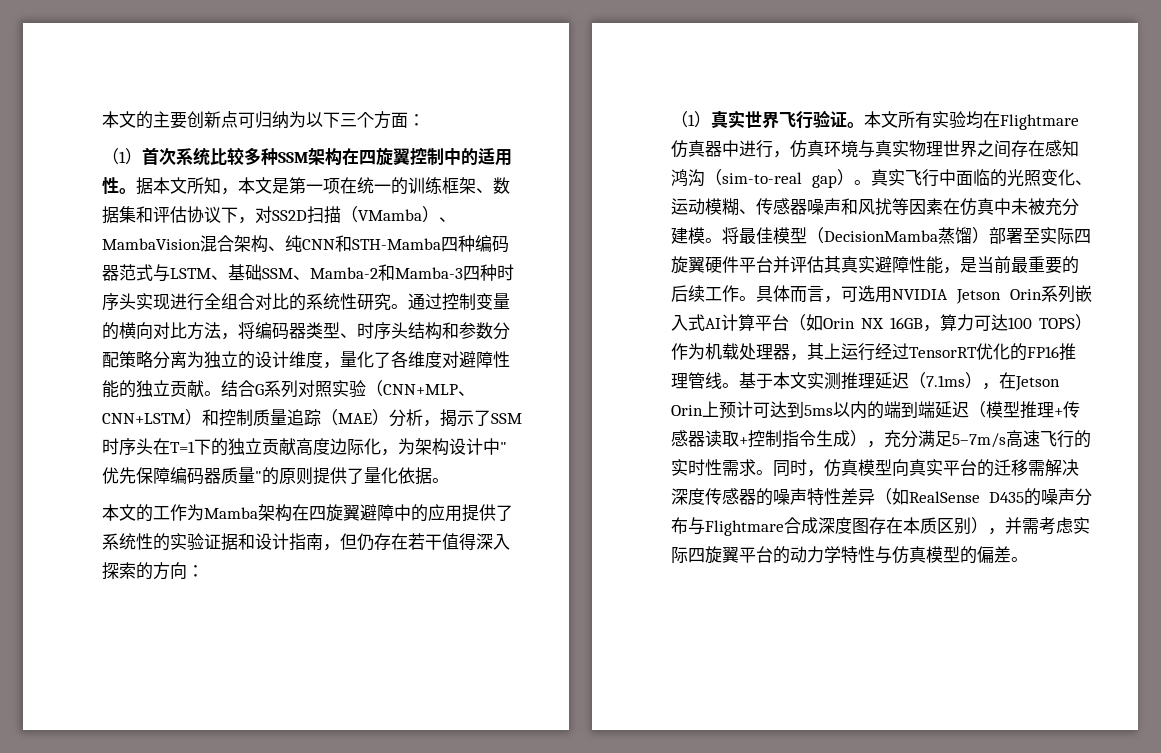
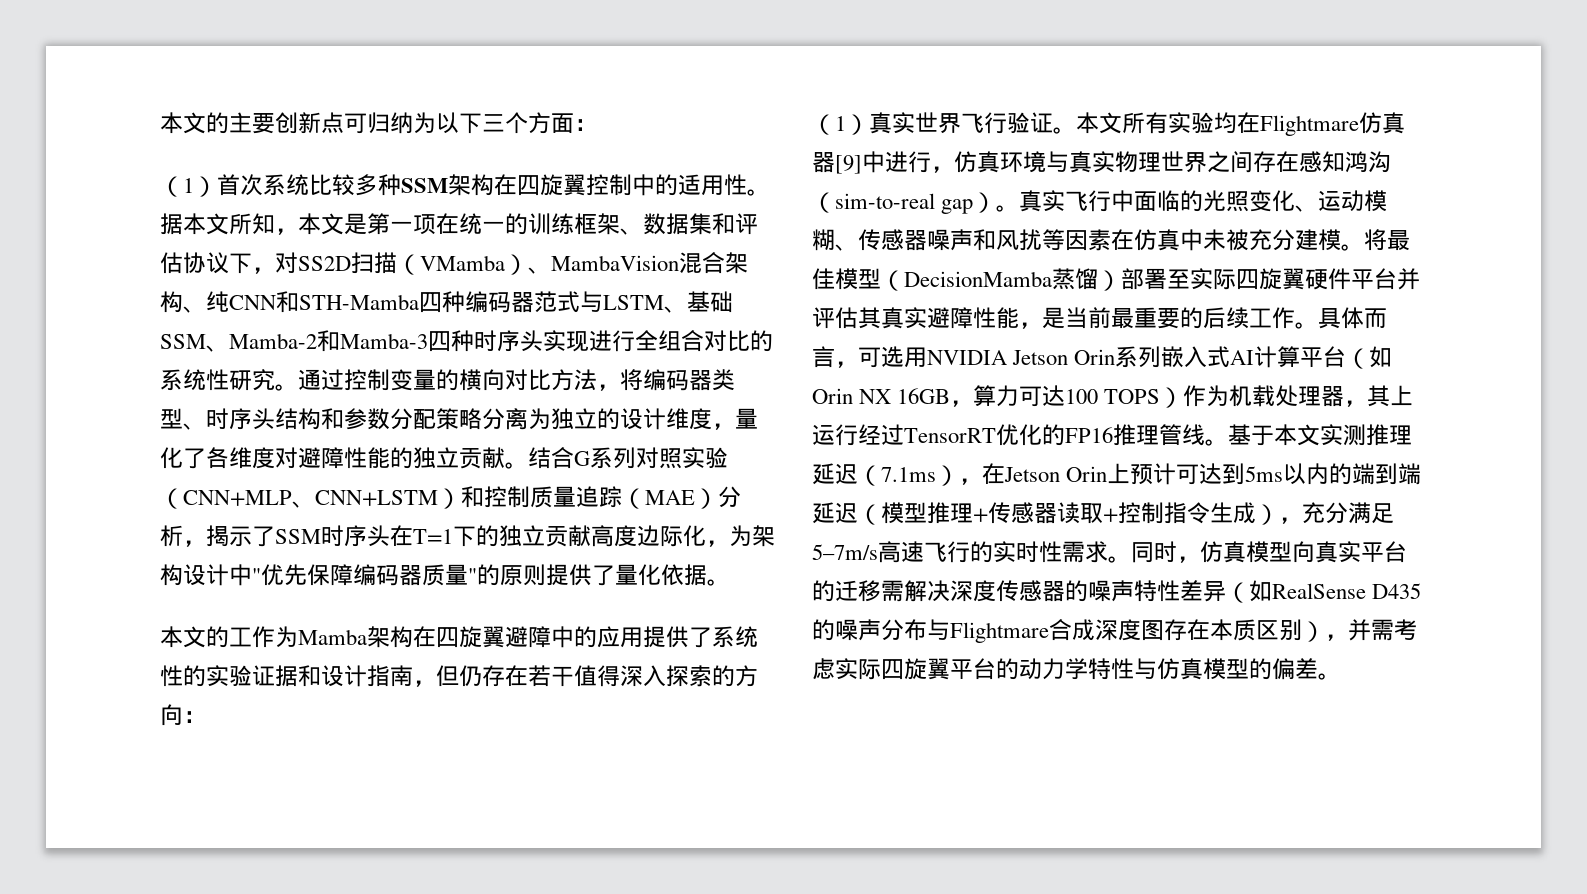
- 本文所有实验均在Flightmare仿真器中进行，仿真环境与真实物理世界之间存在感知鸿沟（sim-to-real gap）。
+ 本文所有实验均在Flightmare仿真器[9]中进行，仿真环境与真实物理世界之间存在感知鸿沟（sim-to-real gap）。

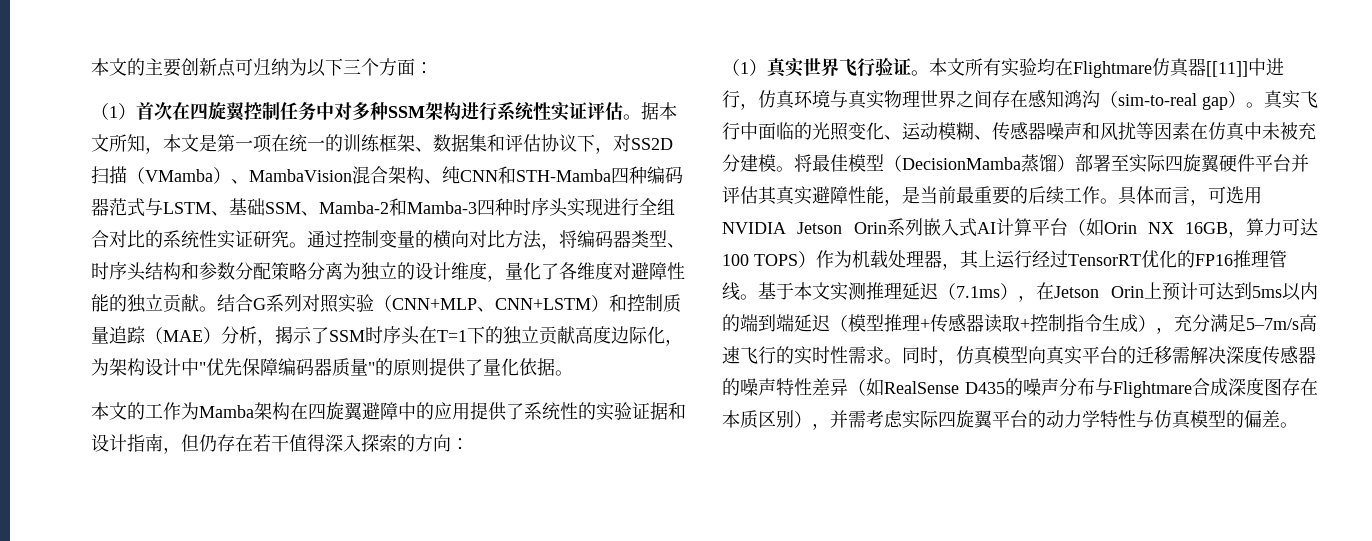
- （1）首次系统比较多种SSM架构在四旋翼控制中的适用性。
+ （1）首次在四旋翼控制任务中对多种SSM架构进行系统性实证评估。
- 据本文所知，本文是第一项在统一的训练框架、数据集和评估协议下，对SS2D扫描（VMamba）、MambaVision混合架构、纯CNN和STH-Mamba四种编码器范式与LSTM、基础SSM、Mamba-2和Mamba-3四种时序头实现进行全组合对比的系统性研究。
+ 据本文所知，本文是第一项在统一的训练框架、数据集和评估协议下，对SS2D扫描（VMamba）、MambaVision混合架构、纯CNN和STH-Mamba四种编码器范式与LSTM、基础SSM、Mamba-2和Mamba-3四种时序头实现进行全组合对比的系统性实证研究。
- 本文所有实验均在Flightmare仿真器[9]中进行，仿真环境与真实物理世界之间存在感知鸿沟（sim-to-real gap）。
+ 本文所有实验均在Flightmare仿真器[[11]]中进行，仿真环境与真实物理世界之间存在感知鸿沟（sim-to-real gap）。

